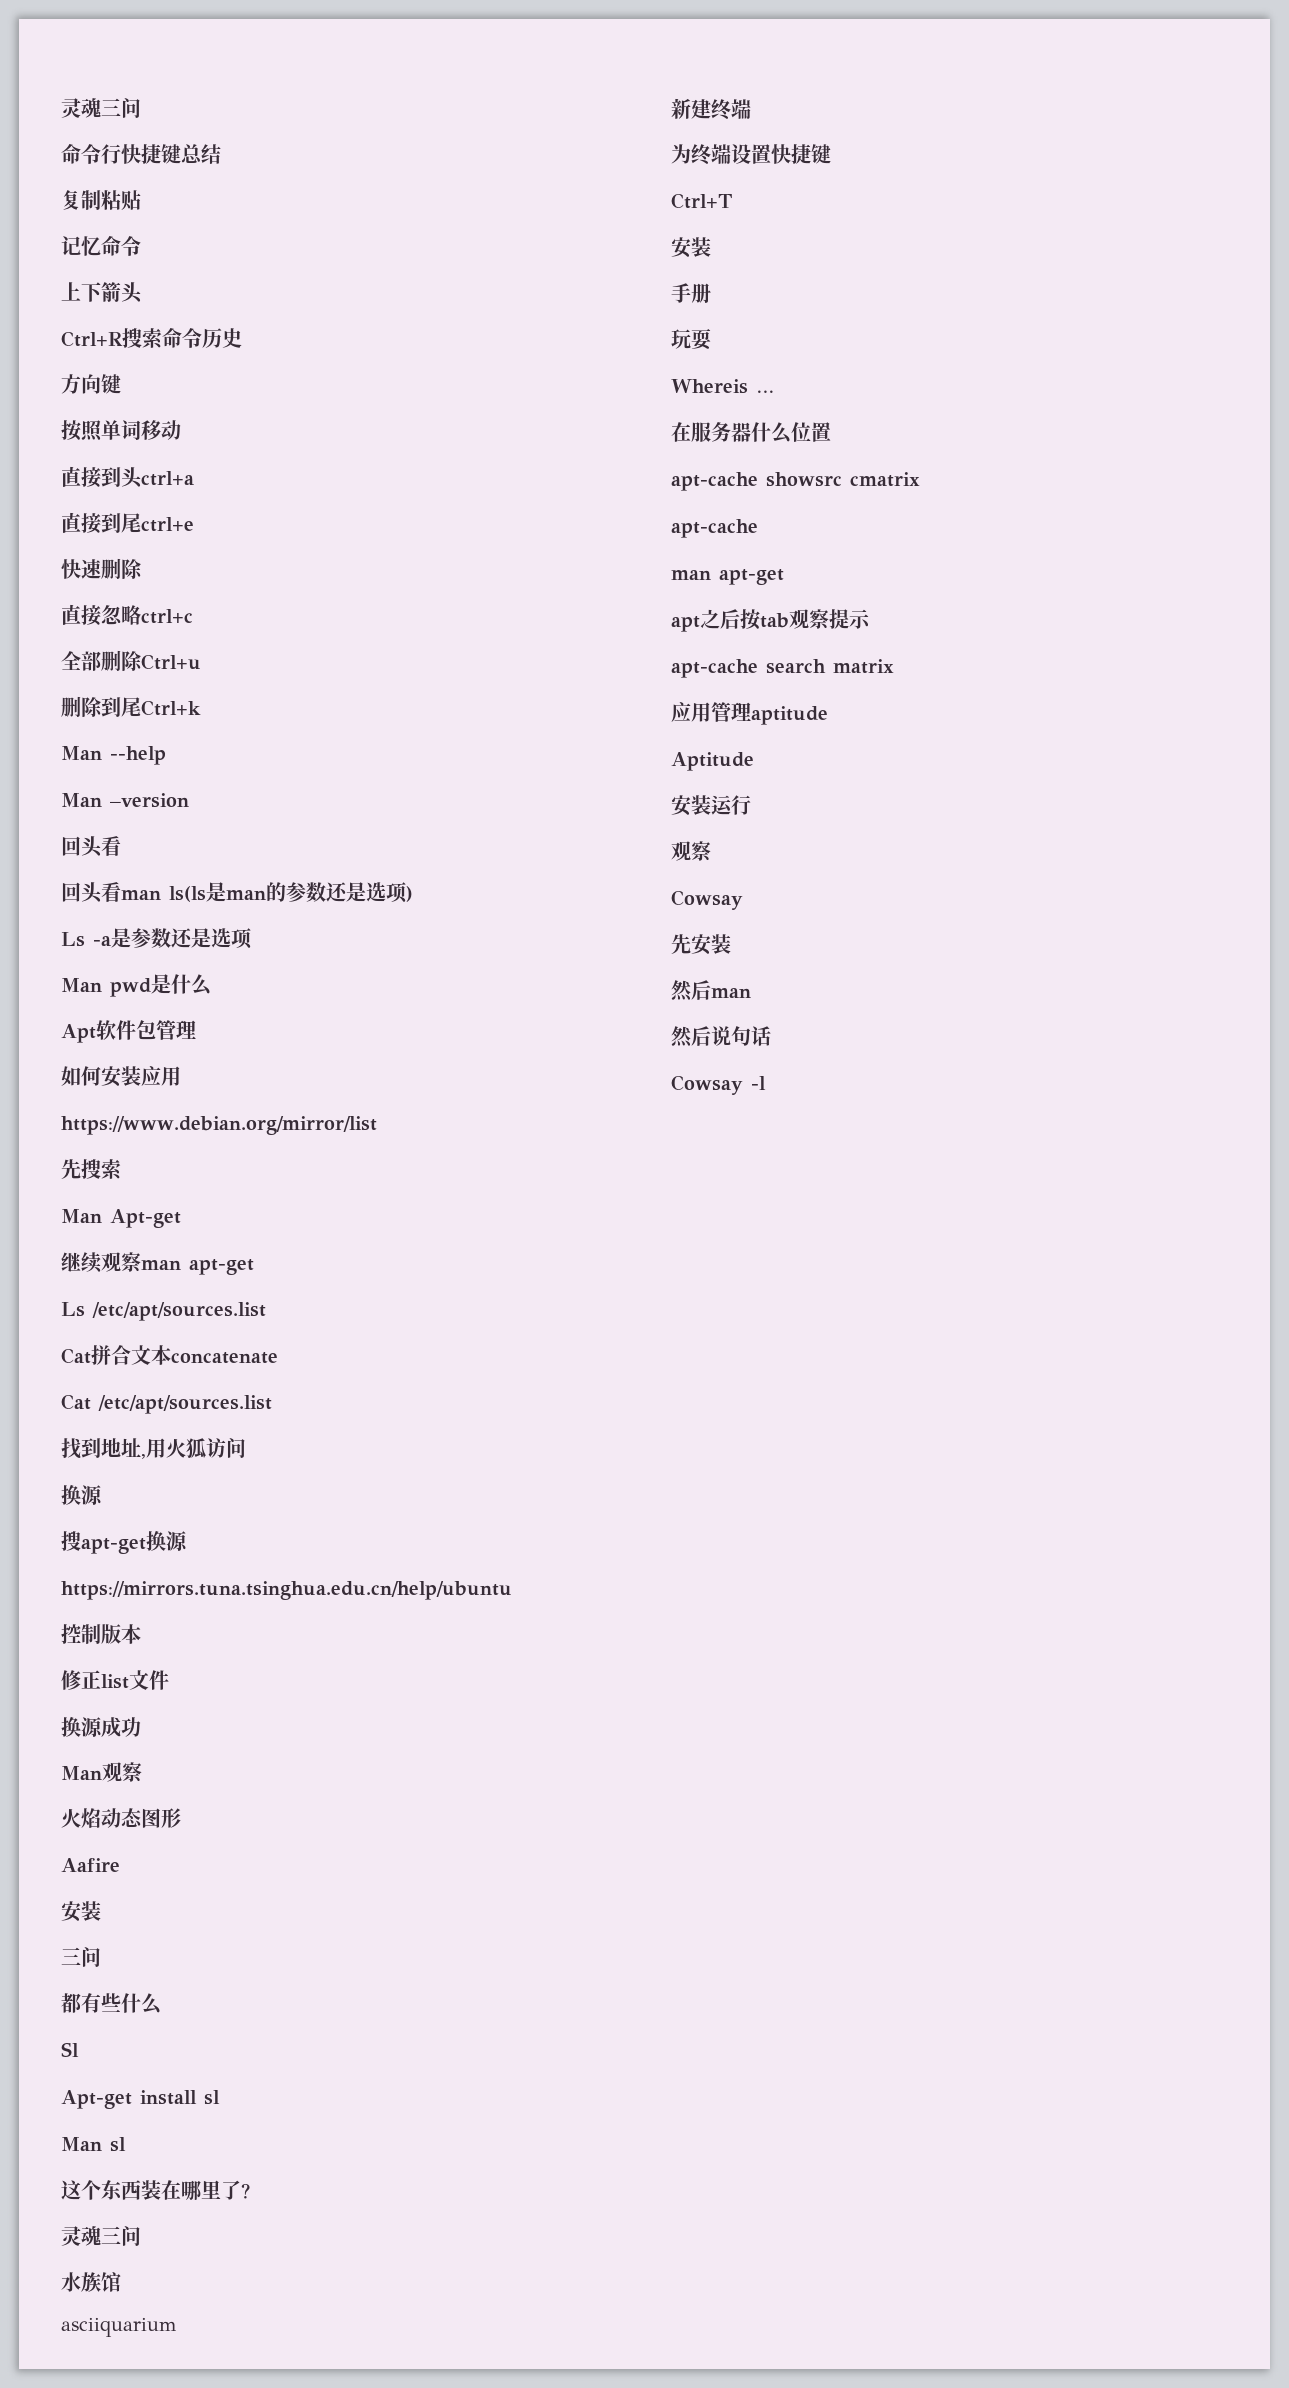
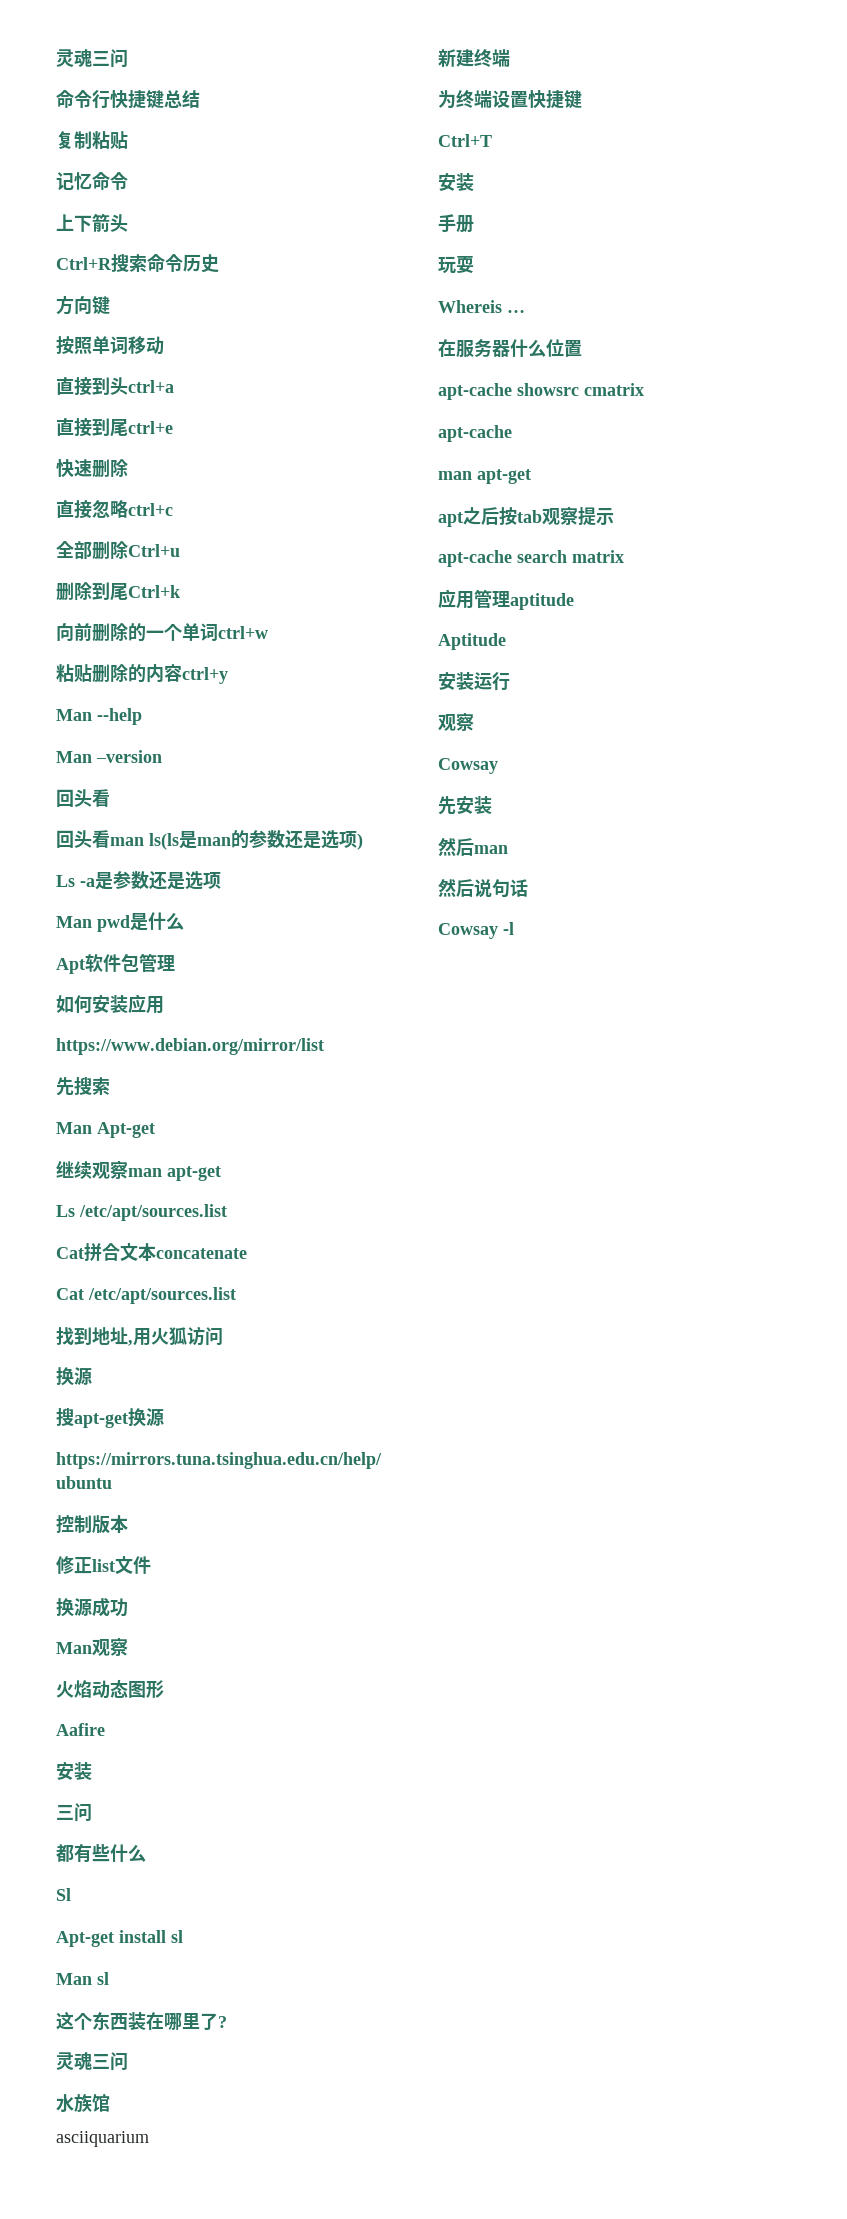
+ 向前删除的一个单词ctrl+w
+ 粘贴删除的内容ctrl+y

